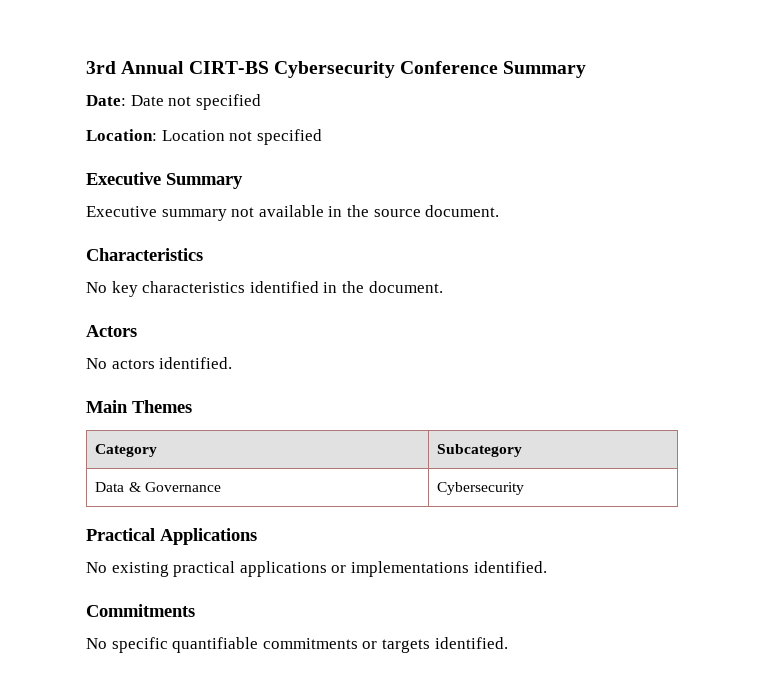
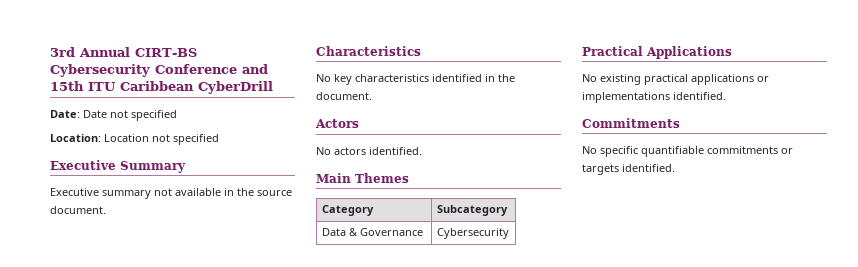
- 3rd Annual CIRT-BS Cybersecurity Conference Summary
+ 3rd Annual CIRT-BS Cybersecurity Conference and 15th ITU Caribbean CyberDrill

